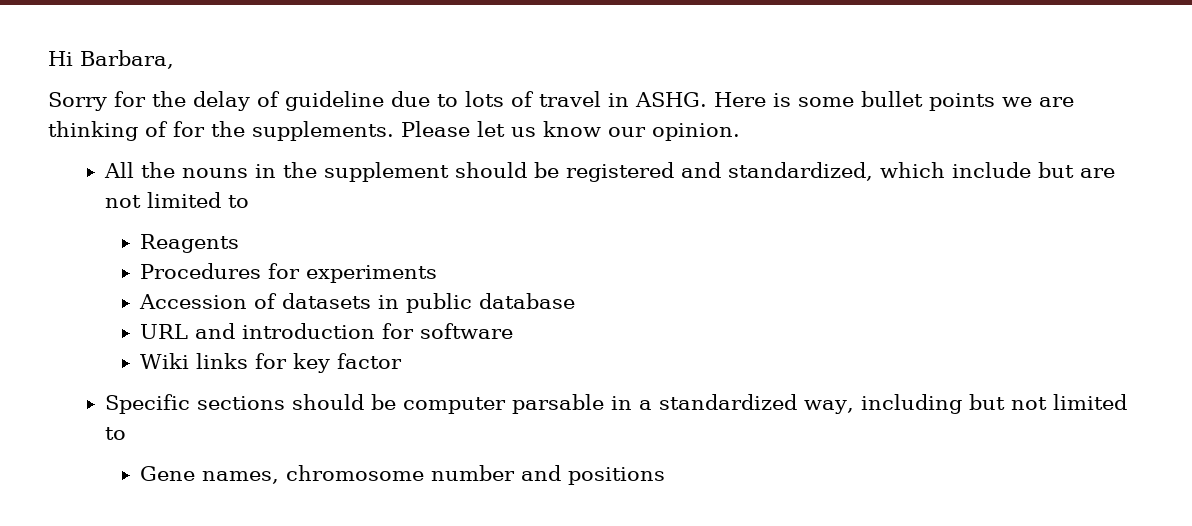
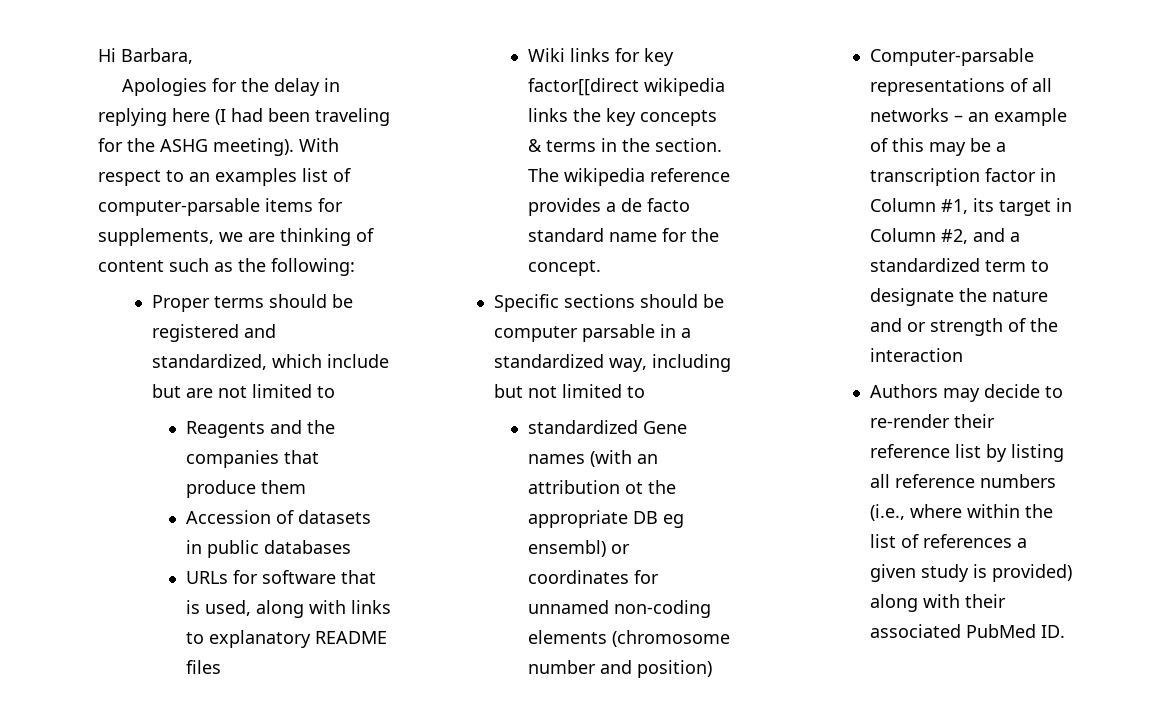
- Sorry for the delay of guideline due to lots of travel in ASHG. Here is some bullet points we are thinking of for the supplements. Please let us know our opinion.
- All the nouns in the supplement should be registered and standardized, which include but are not limited to
+ Apologies for the delay in replying here (I had been traveling for the ASHG meeting). With respect to an examples list of computer-parsable items for supplements, we are thinking of content such as the following:
+ Proper terms should be registered and standardized, which include but are not limited to
- Reagents
- Procedures for experiments
+ Reagents and the companies that produce them
- Accession of datasets in public database
- URL and introduction for software
- Wiki links for key factor
+ Accession of datasets in public databases
+ URLs for software that is used, along with links to explanatory README files
+ Wiki links for key factor[[direct wikipedia links the key concepts & terms in the section. The wikipedia reference provides a de facto standard name for the concept.
- Gene names, chromosome number and positions
+ standardized Gene names (with an attribution ot the appropriate DB eg ensembl) or coordinates for unnamed non-coding elements (chromosome number and position)
+ Computer-parsable representations of all networks – an example of this may be a transcription factor in Column #1, its target in Column #2, and a standardized term to designate the nature and or strength of the interaction
+ Authors may decide to re-render their reference list by listing all reference numbers (i.e., where within the list of references a given study is provided) along with their associated PubMed ID.

